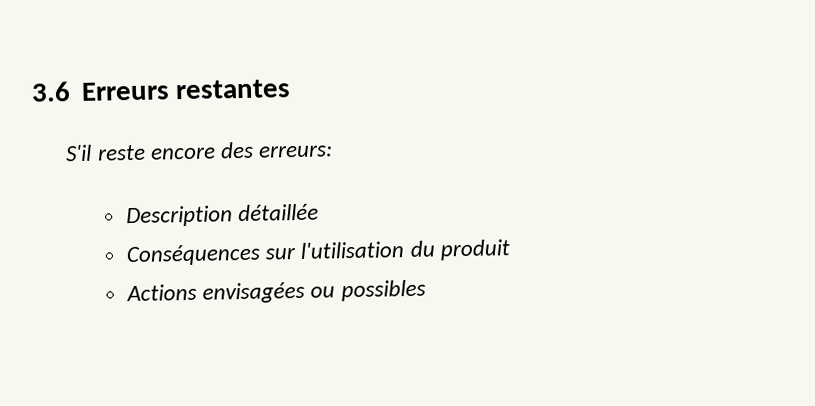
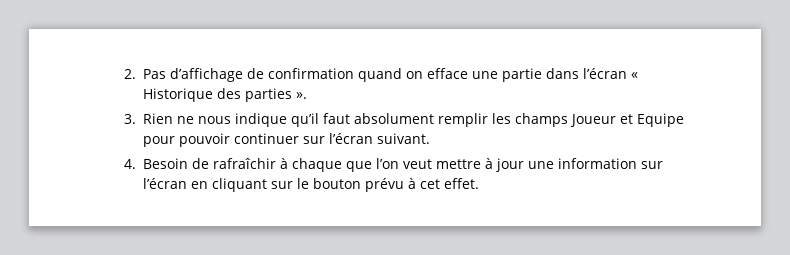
- 3.6 Erreurs restantes
- S'il reste encore des erreurs:
- Description détaillée
- Conséquences sur l'utilisation du produit
- Actions envisagées ou possibles
+ 2. Pas d’affichage de confirmation quand on efface une partie dans l’écran « Historique des parties ».
+ 3. Rien ne nous indique qu’il faut absolument remplir les champs Joueur et Equipe pour pouvoir continuer sur l’écran suivant.
+ 4. Besoin de rafraîchir à chaque que l’on veut mettre à jour une information sur l’écran en cliquant sur le bouton prévu à cet effet.

